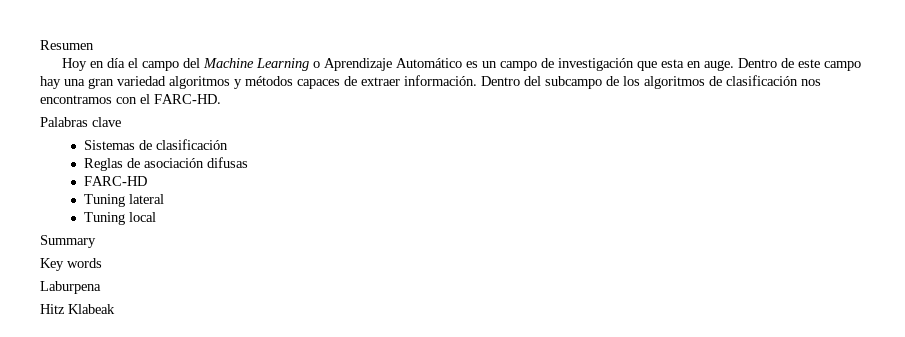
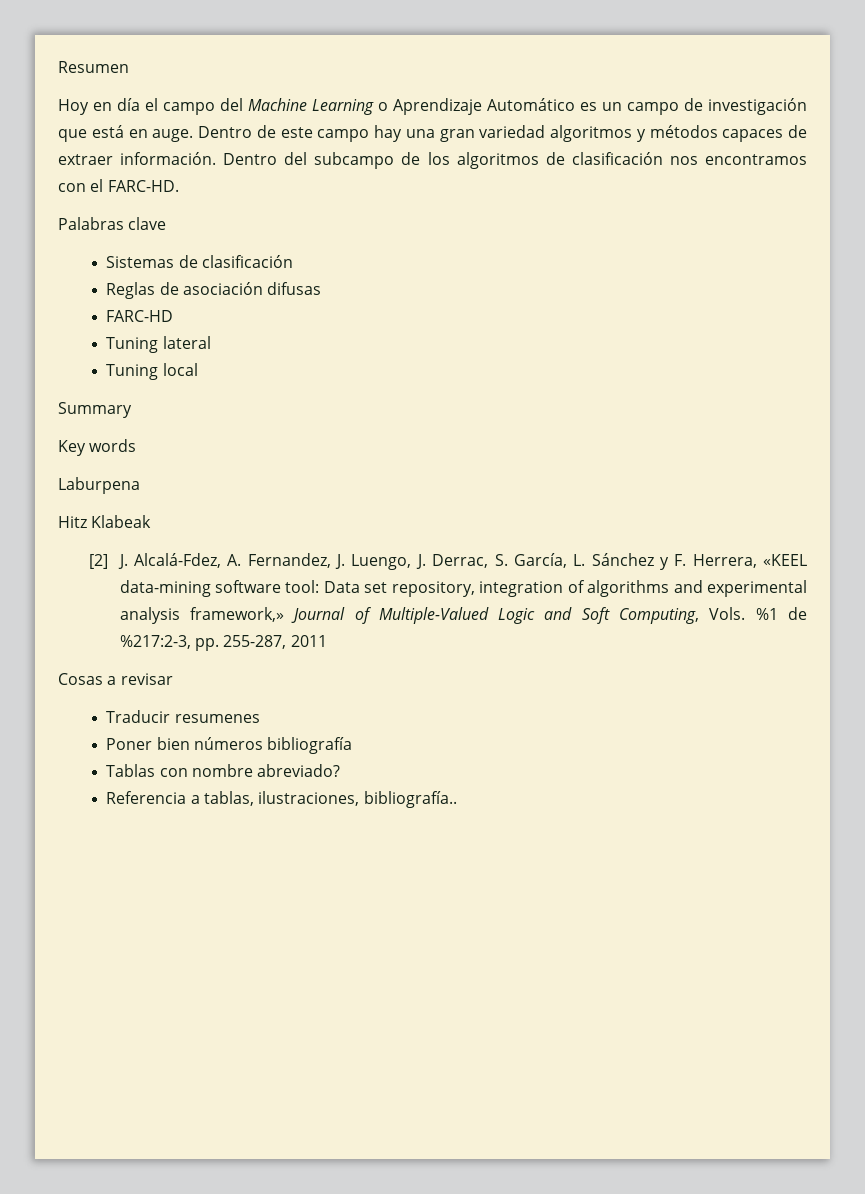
- Hoy en día el campo del Machine Learning o Aprendizaje Automático es un campo de investigación que esta en auge.
+ Hoy en día el campo del Machine Learning o Aprendizaje Automático es un campo de investigación que está en auge.
+ [2] J. Alcalá-Fdez, A. Fernandez, J. Luengo, J. Derrac, S. García, L. Sánchez y F. Herrera, «KEEL data-mining software tool: Data set repository, integration of algorithms and experimental analysis framework,» Journal of Multiple-Valued Logic and Soft Computing, Vols. %1 de %217:2-3, pp. 255-287, 2011
+ Cosas a revisar
+ Traducir resumenes
+ Poner bien números bibliografía
+ Tablas con nombre abreviado?
+ Referencia a tablas, ilustraciones, bibliografía..

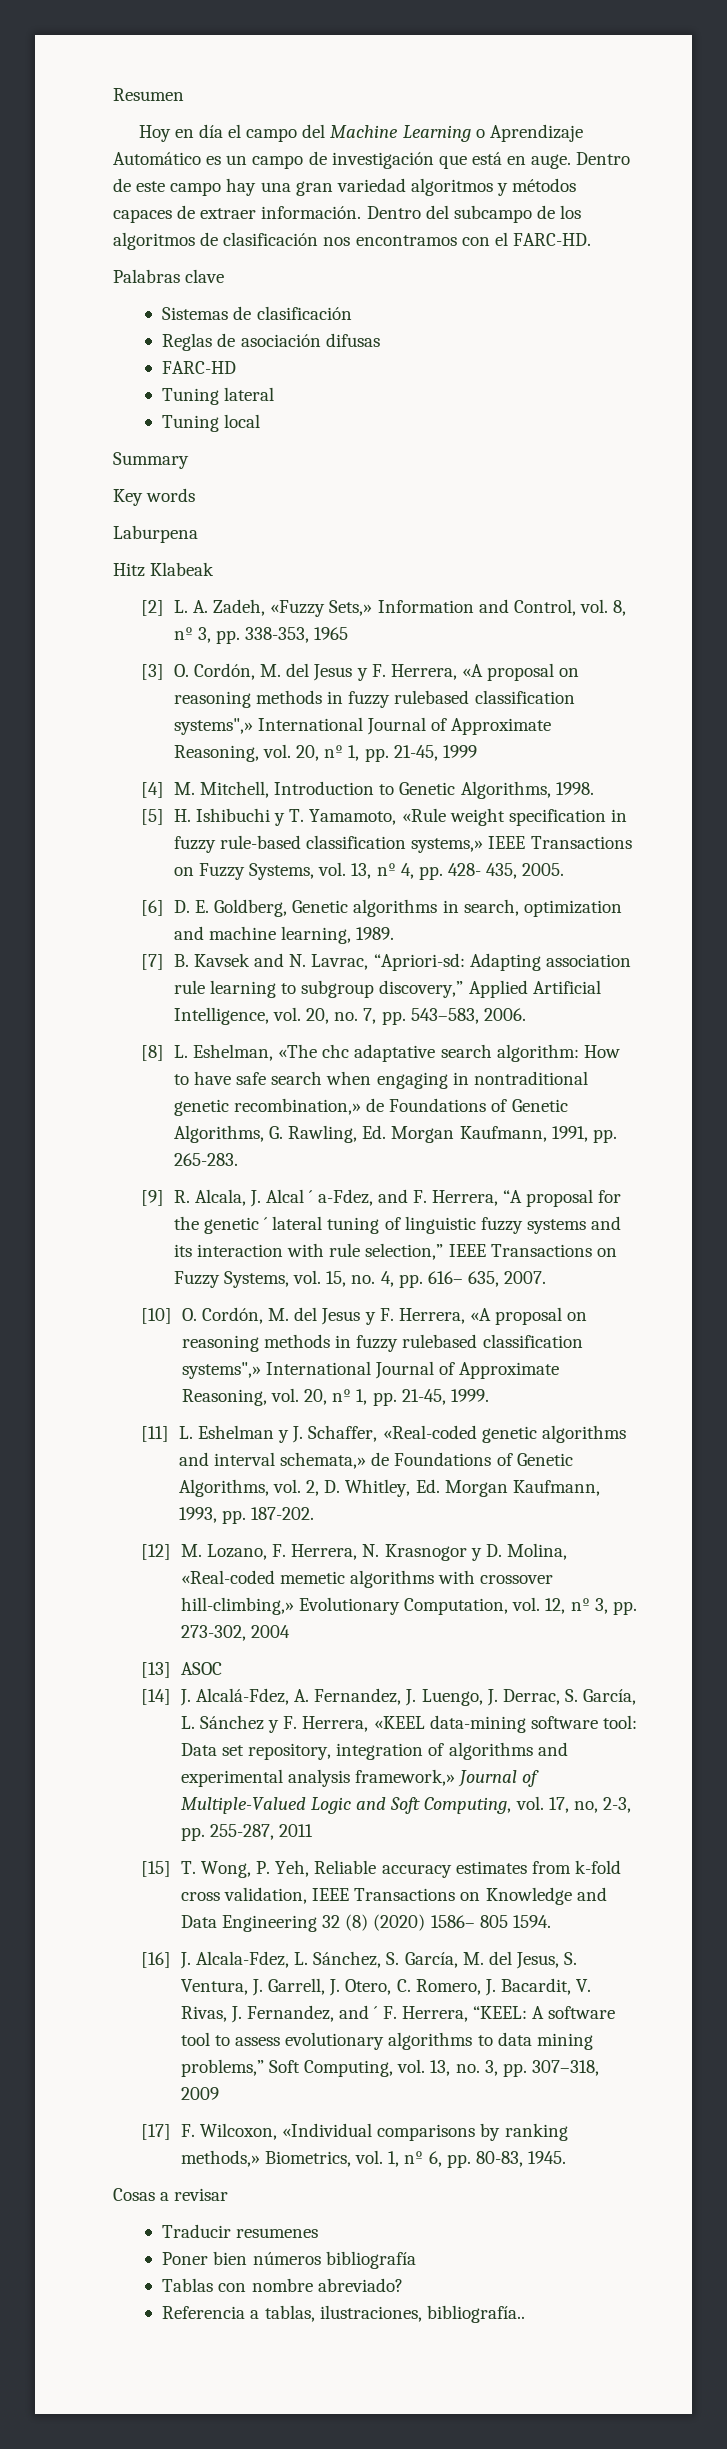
- [2] J. Alcalá-Fdez, A. Fernandez, J. Luengo, J. Derrac, S. García, L. Sánchez y F. Herrera, «KEEL data-mining software tool: Data set repository, integration of algorithms and experimental analysis framework,» Journal of Multiple-Valued Logic and Soft Computing, Vols. %1 de %217:2-3, pp. 255-287, 2011
+ [2] L. A. Zadeh, «Fuzzy Sets,» Information and Control, vol. 8, nº 3, pp. 338-353, 1965
+ [3] O. Cordón, M. del Jesus y F. Herrera, «A proposal on reasoning methods in fuzzy rulebased classification systems",» International Journal of Approximate Reasoning, vol. 20, nº 1, pp. 21-45, 1999
+ [4] M. Mitchell, Introduction to Genetic Algorithms, 1998.
+ [5] H. Ishibuchi y T. Yamamoto, «Rule weight specification in fuzzy rule-based classification systems,» IEEE Transactions on Fuzzy Systems, vol. 13, nº 4, pp. 428- 435, 2005.
+ [6] D. E. Goldberg, Genetic algorithms in search, optimization and machine learning, 1989.
+ [7] B. Kavsek and N. Lavrac, “Apriori-sd: Adapting association rule learning to subgroup discovery,” Applied Artificial Intelligence, vol. 20, no. 7, pp. 543–583, 2006.
+ [8] L. Eshelman, «The chc adaptative search algorithm: How to have safe search when engaging in nontraditional genetic recombination,» de Foundations of Genetic Algorithms, G. Rawling, Ed. Morgan Kaufmann, 1991, pp. 265-283.
+ [9] R. Alcala, J. Alcal ´ a-Fdez, and F. Herrera, “A proposal for the genetic ´ lateral tuning of linguistic fuzzy systems and its interaction with rule selection,” IEEE Transactions on Fuzzy Systems, vol. 15, no. 4, pp. 616– 635, 2007.
+ [10] O. Cordón, M. del Jesus y F. Herrera, «A proposal on reasoning methods in fuzzy rulebased classification systems",» International Journal of Approximate Reasoning, vol. 20, nº 1, pp. 21-45, 1999.
+ [11] L. Eshelman y J. Schaffer, «Real-coded genetic algorithms and interval schemata,» de Foundations of Genetic Algorithms, vol. 2, D. Whitley, Ed. Morgan Kaufmann, 1993, pp. 187-202.
+ [12] M. Lozano, F. Herrera, N. Krasnogor y D. Molina, «Real-coded memetic algorithms with crossover hill-climbing,» Evolutionary Computation, vol. 12, nº 3, pp. 273-302, 2004
+ [13] ASOC
+ [14] J. Alcalá-Fdez, A. Fernandez, J. Luengo, J. Derrac, S. García, L. Sánchez y F. Herrera, «KEEL data-mining software tool: Data set repository, integration of algorithms and experimental analysis framework,» Journal of Multiple-Valued Logic and Soft Computing, vol. 17, no, 2-3, pp. 255-287, 2011
+ [15] T. Wong, P. Yeh, Reliable accuracy estimates from k-fold cross validation, IEEE Transactions on Knowledge and Data Engineering 32 (8) (2020) 1586– 805 1594.
+ [16] J. Alcala-Fdez, L. Sánchez, S. García, M. del Jesus, S. Ventura, J. Garrell, J. Otero, C. Romero, J. Bacardit, V. Rivas, J. Fernandez, and ´ F. Herrera, “KEEL: A software tool to assess evolutionary algorithms to data mining problems,” Soft Computing, vol. 13, no. 3, pp. 307–318, 2009
+ [17] F. Wilcoxon, «Individual comparisons by ranking methods,» Biometrics, vol. 1, nº 6, pp. 80-83, 1945.

